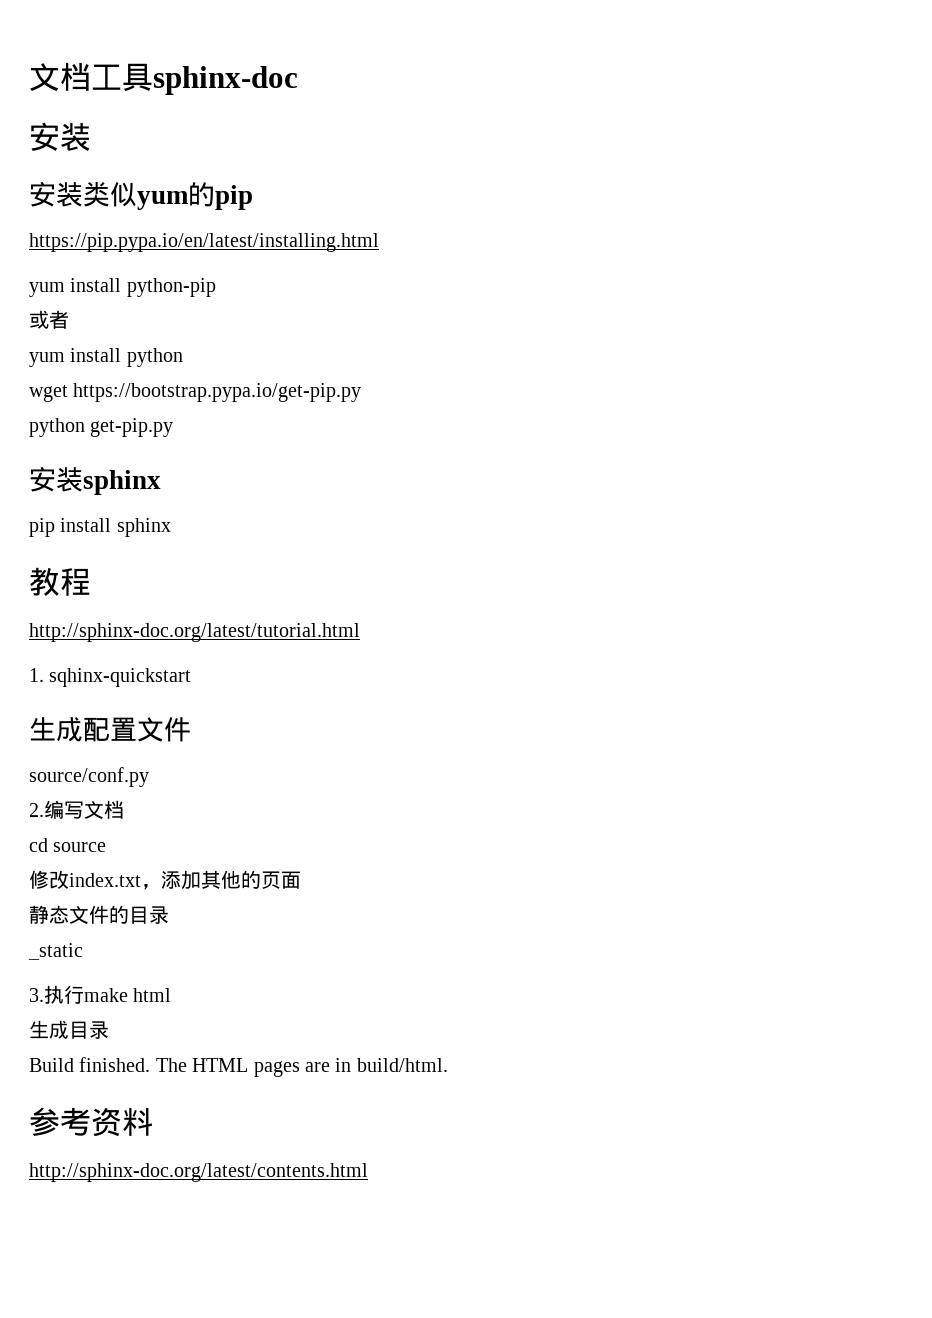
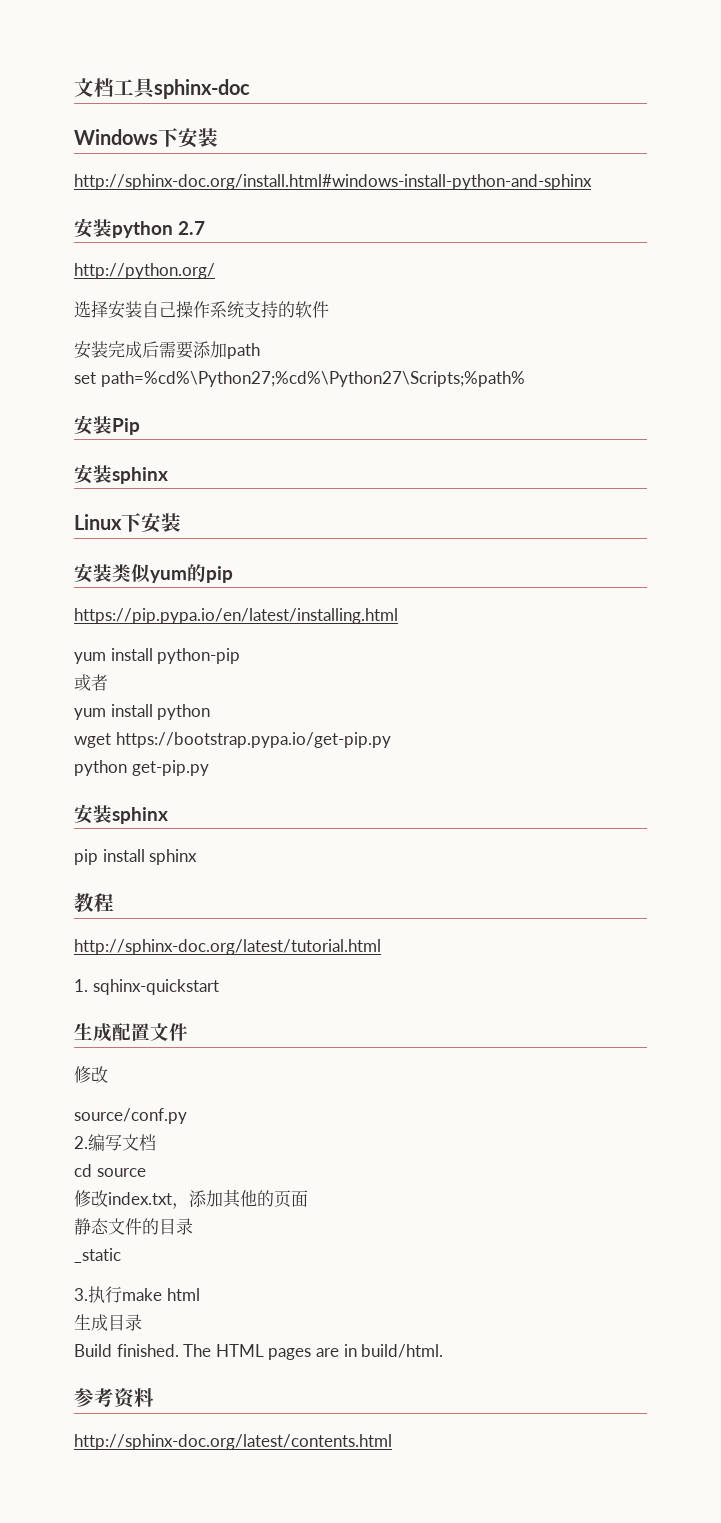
  文档工具sphinx-doc
- 安装
+ Windows下安装
+ http://sphinx-doc.org/install.html#windows-install-python-and-sphinx
+ 安装python 2.7
+ http://python.org/
+ 选择安装自己操作系统支持的软件
+ 安装完成后需要添加path
+ set path=%cd%\Python27;%cd%\Python27\Scripts;%path%
+ 安装Pip
+ 安装sphinx
+ Linux下安装
  生成配置文件
+ 修改

